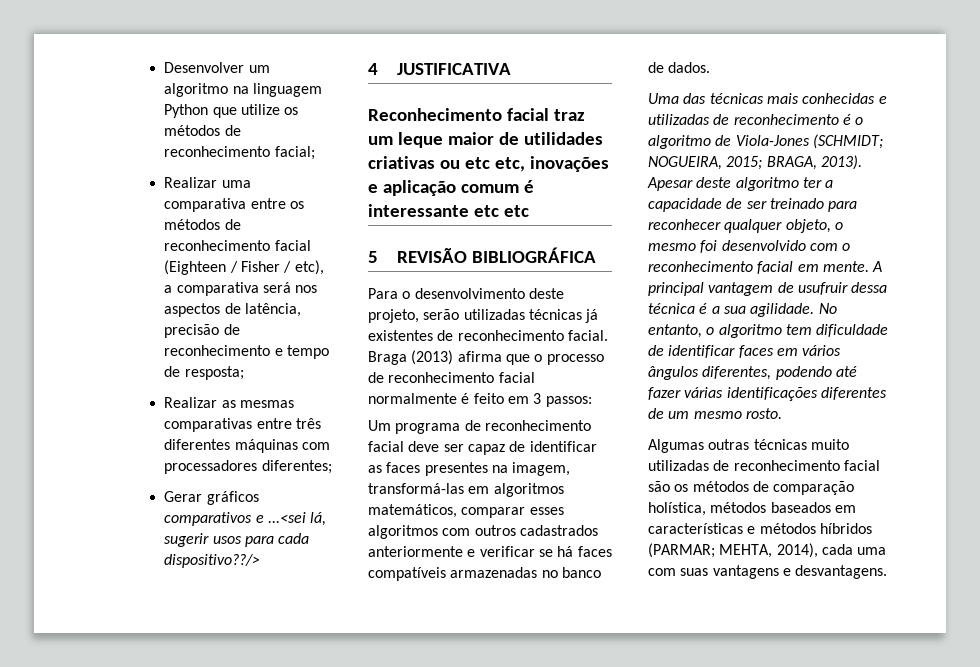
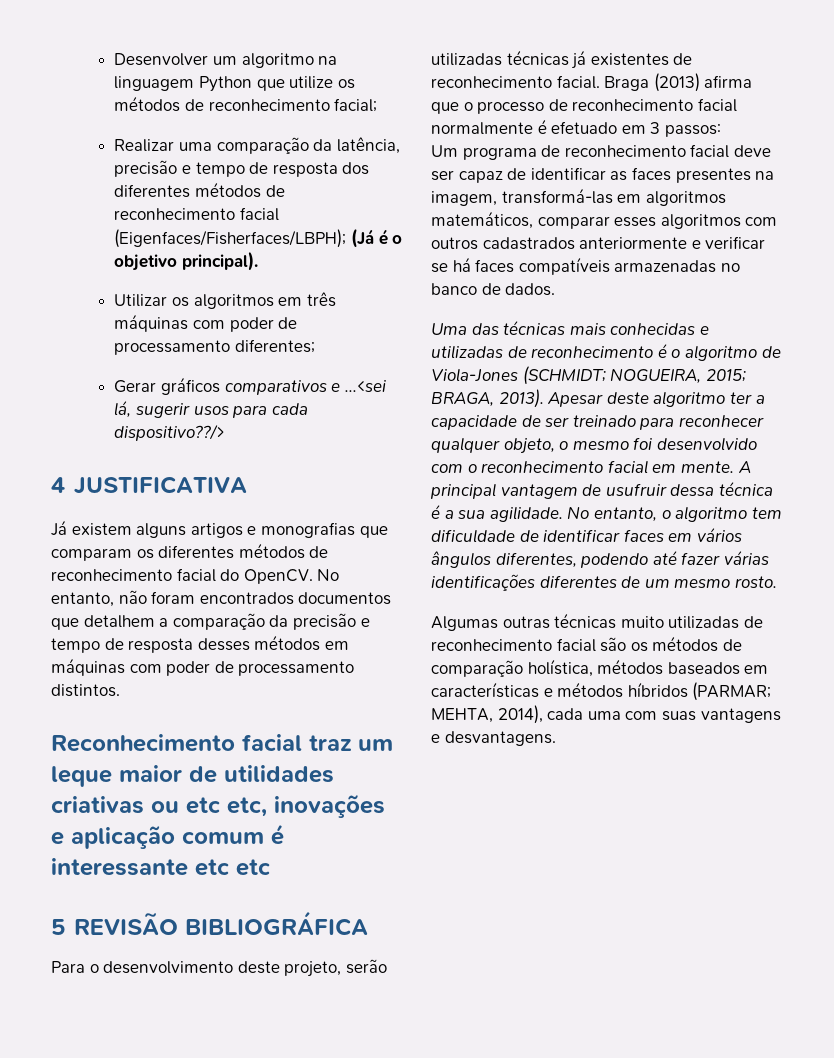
- Realizar uma comparativa entre os métodos de reconhecimento facial (Eighteen / Fisher / etc), a comparativa será nos aspectos de latência, precisão de reconhecimento e tempo de resposta;
- Realizar as mesmas comparativas entre três diferentes máquinas com processadores diferentes;
+ Realizar uma comparação da latência, precisão e tempo de resposta dos diferentes métodos de reconhecimento facial (Eigenfaces/Fisherfaces/LBPH); (Já é o objetivo principal).
+ Utilizar os algoritmos em três máquinas com poder de processamento diferentes;
+ Já existem alguns artigos e monografias que comparam os diferentes métodos de reconhecimento facial do OpenCV. No entanto, não foram encontrados documentos que detalhem a comparação da precisão e tempo de resposta desses métodos em máquinas com poder de processamento distintos.
- Braga (2013) afirma que o processo de reconhecimento facial normalmente é feito em 3 passos:
+ Braga (2013) afirma que o processo de reconhecimento facial normalmente é efetuado em 3 passos:

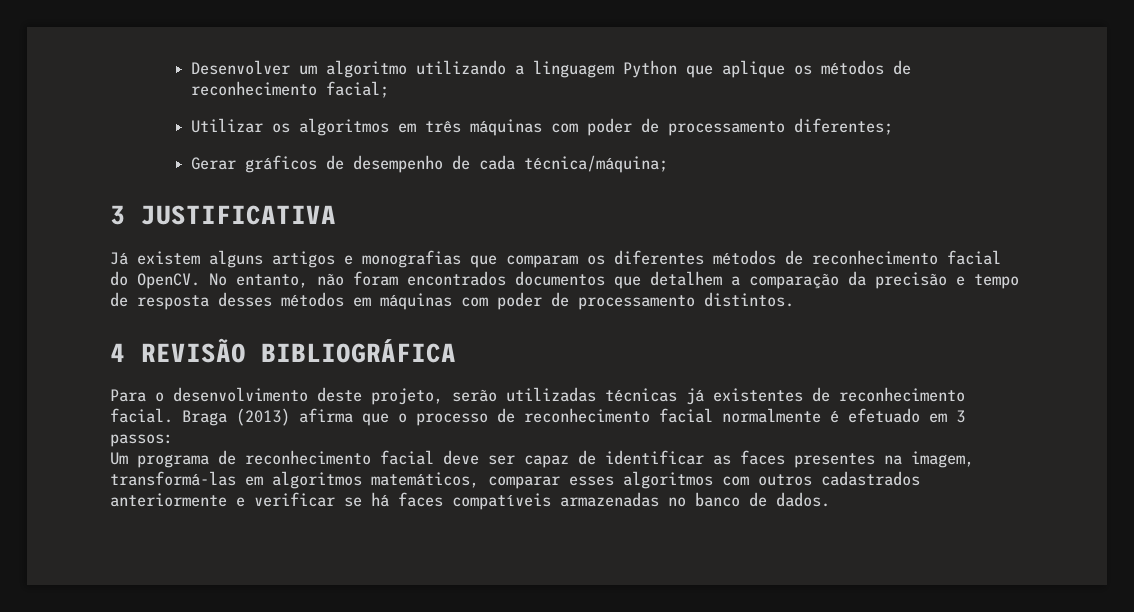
- Desenvolver um algoritmo na linguagem Python que utilize os métodos de reconhecimento facial;
+ Desenvolver um algoritmo utilizando a linguagem Python que aplique os métodos de reconhecimento facial;
- Realizar uma comparação da latência, precisão e tempo de resposta dos diferentes métodos de reconhecimento facial (Eigenfaces/Fisherfaces/LBPH); (Já é o objetivo principal).
- Gerar gráficos comparativos e ...<sei lá, sugerir usos para cada dispositivo??/>
- 4 JUSTIFICATIVA
+ Gerar gráficos de desempenho de cada técnica/máquina;
+ 3 JUSTIFICATIVA
- Reconhecimento facial traz um leque maior de utilidades criativas ou etc etc, inovações e aplicação comum é interessante etc etc
- 5 REVISÃO BIBLIOGRÁFICA
+ 4 REVISÃO BIBLIOGRÁFICA
- Uma das técnicas mais conhecidas e utilizadas de reconhecimento é o algoritmo de Viola-Jones (SCHMIDT; NOGUEIRA, 2015; BRAGA, 2013). Apesar deste algoritmo ter a capacidade de ser treinado para reconhecer qualquer objeto, o mesmo foi desenvolvido com o reconhecimento facial em mente. A principal vantagem de usufruir dessa técnica é a sua agilidade. No entanto, o algoritmo tem dificuldade de identificar faces em vários ângulos diferentes, podendo até fazer várias identificações diferentes de um mesmo rosto.
- Algumas outras técnicas muito utilizadas de reconhecimento facial são os métodos de comparação holística, métodos baseados em características e métodos híbridos (PARMAR; MEHTA, 2014), cada uma com suas vantagens e desvantagens.

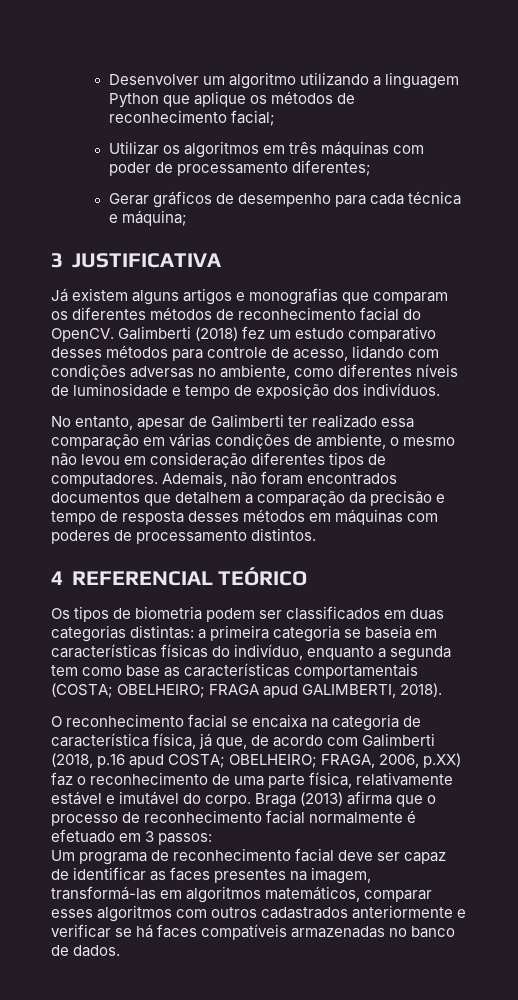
- Gerar gráficos de desempenho de cada técnica/máquina;
+ Gerar gráficos de desempenho para cada técnica e máquina;
- No entanto, não foram encontrados documentos que detalhem a comparação da precisão e tempo de resposta desses métodos em máquinas com poder de processamento distintos.
+ Galimberti (2018) fez um estudo comparativo desses métodos para controle de acesso, lidando com condições adversas no ambiente, como diferentes níveis de luminosidade e tempo de exposição dos indivíduos.
+ No entanto, apesar de Galimberti ter realizado essa comparação em várias condições de ambiente, o mesmo não levou em consideração diferentes tipos de computadores. Ademais, não foram encontrados documentos que detalhem a comparação da precisão e tempo de resposta desses métodos em máquinas com poderes de processamento distintos.
- 4 REVISÃO BIBLIOGRÁFICA
- Para o desenvolvimento deste projeto, serão utilizadas técnicas já existentes de reconhecimento facial.
+ 4 REFERENCIAL TEÓRICO
+ Os tipos de biometria podem ser classificados em duas categorias distintas: a primeira categoria se baseia em características físicas do indivíduo, enquanto a segunda tem como base as características comportamentais (COSTA; OBELHEIRO; FRAGA apud GALIMBERTI, 2018).
+ O reconhecimento facial se encaixa na categoria de característica física, já que, de acordo com Galimberti (2018, p.16 apud COSTA; OBELHEIRO; FRAGA, 2006, p.XX) faz o reconhecimento de uma parte física, relativamente estável e imutável do corpo.

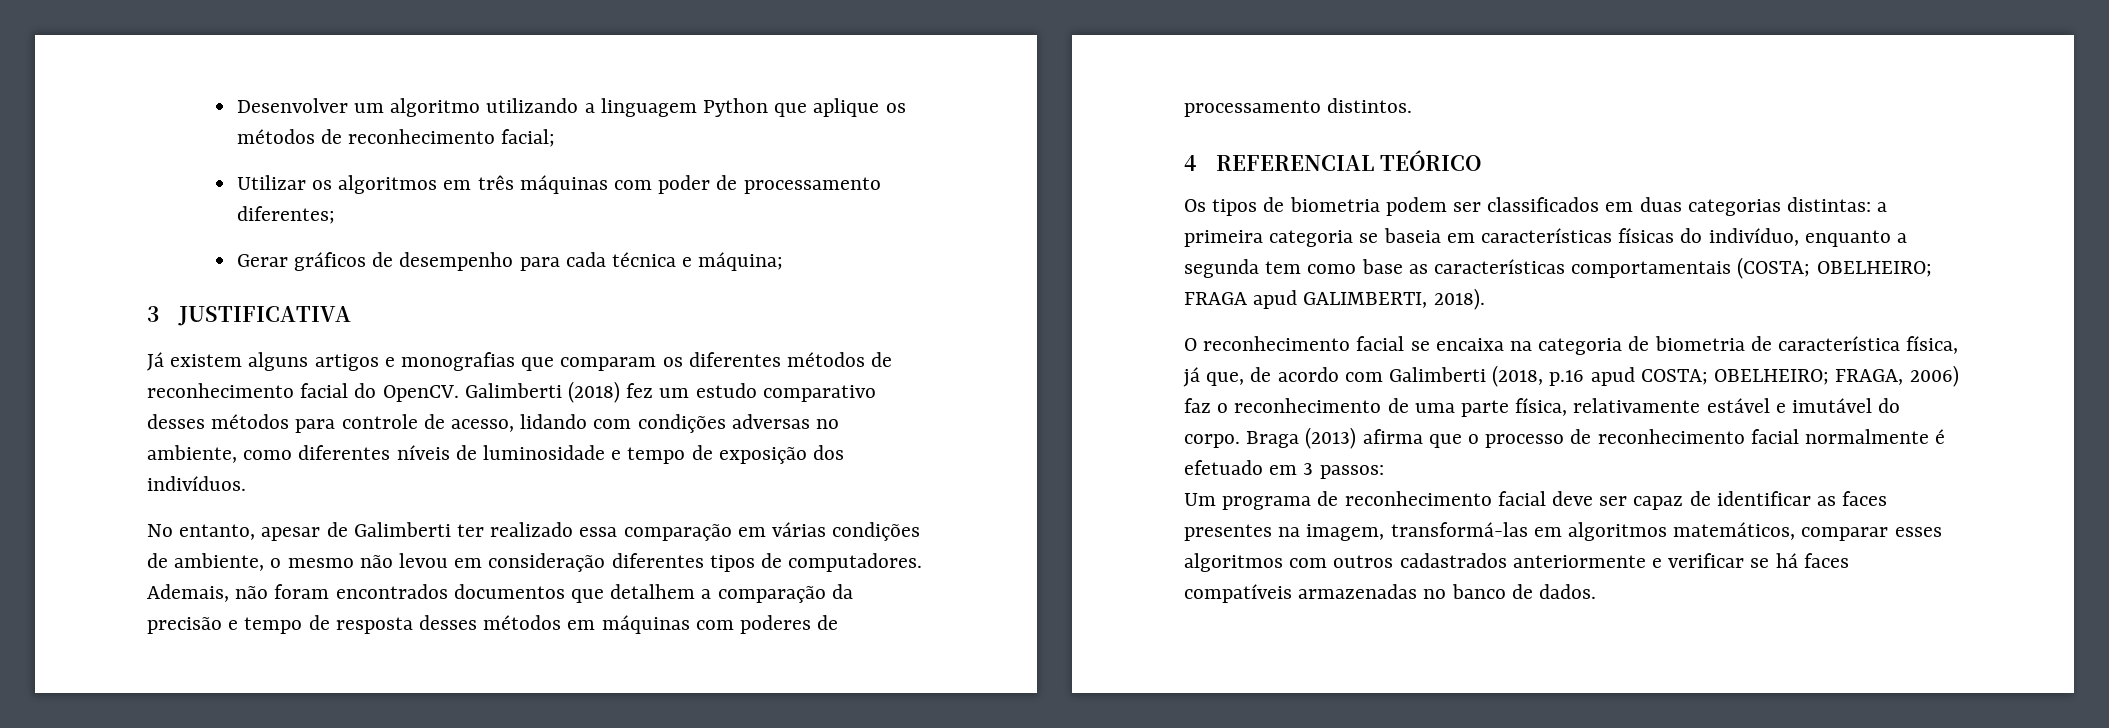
- O reconhecimento facial se encaixa na categoria de característica física, já que, de acordo com Galimberti (2018, p.16 apud COSTA; OBELHEIRO; FRAGA, 2006, p.XX) faz o reconhecimento de uma parte física, relativamente estável e imutável do corpo.
+ O reconhecimento facial se encaixa na categoria de biometria de característica física, já que, de acordo com Galimberti (2018, p.16 apud COSTA; OBELHEIRO; FRAGA, 2006) faz o reconhecimento de uma parte física, relativamente estável e imutável do corpo.

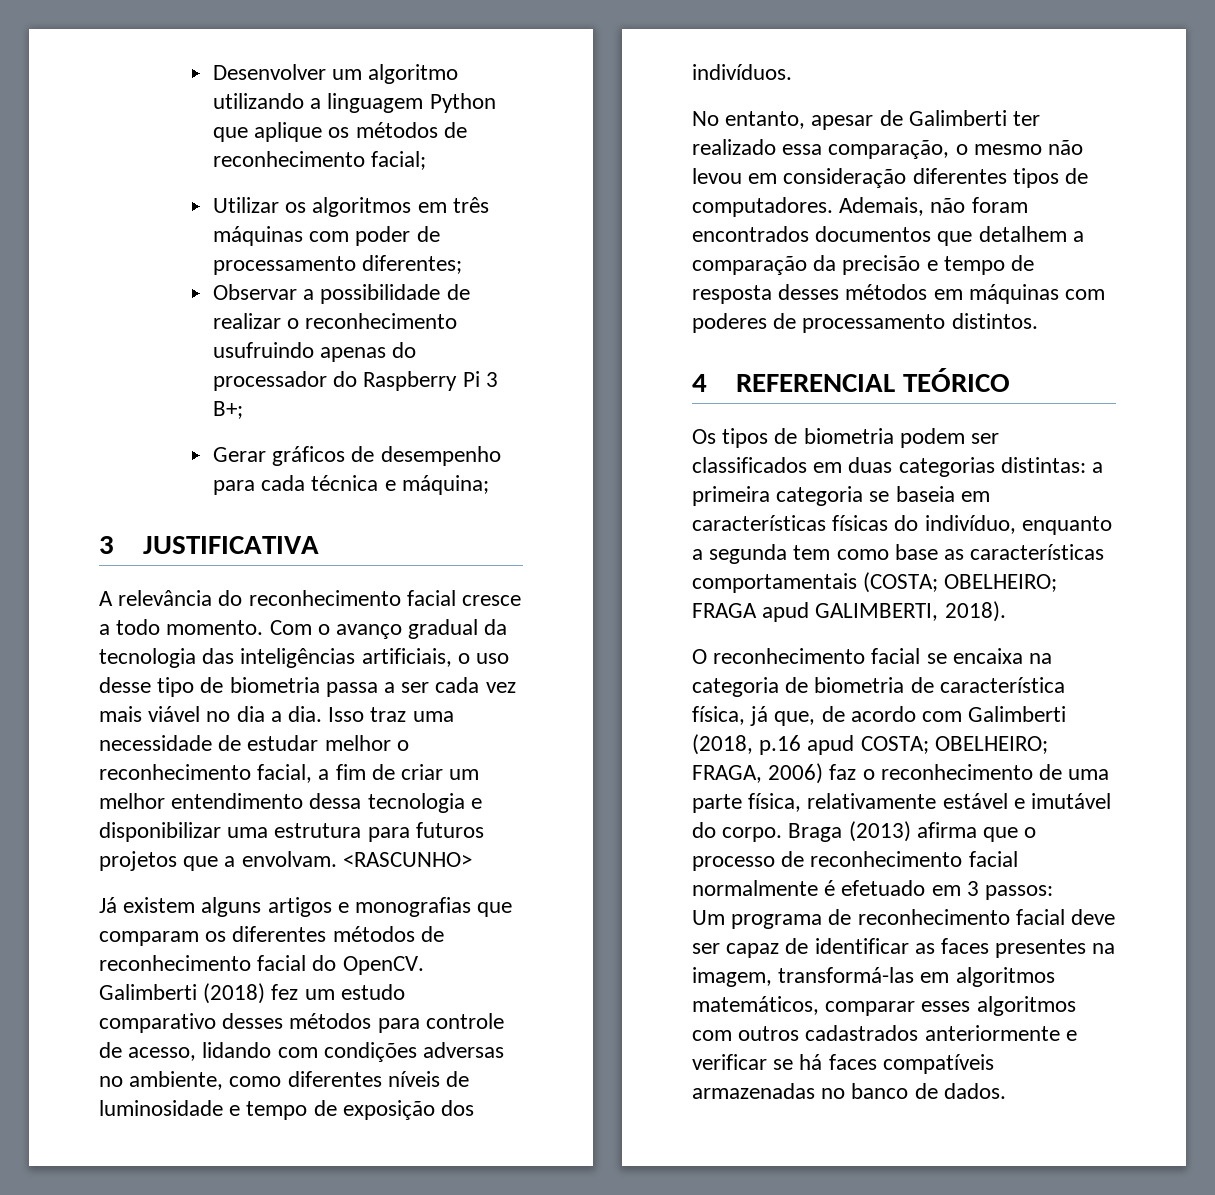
+ Observar a possibilidade de realizar o reconhecimento usufruindo apenas do processador do Raspberry Pi 3 B+;
+ A relevância do reconhecimento facial cresce a todo momento. Com o avanço gradual da tecnologia das inteligências artificiais, o uso desse tipo de biometria passa a ser cada vez mais viável no dia a dia. Isso traz uma necessidade de estudar melhor o reconhecimento facial, a fim de criar um melhor entendimento dessa tecnologia e disponibilizar uma estrutura para futuros projetos que a envolvam. <RASCUNHO>
- No entanto, apesar de Galimberti ter realizado essa comparação em várias condições de ambiente, o mesmo não levou em consideração diferentes tipos de computadores.
+ No entanto, apesar de Galimberti ter realizado essa comparação, o mesmo não levou em consideração diferentes tipos de computadores.

